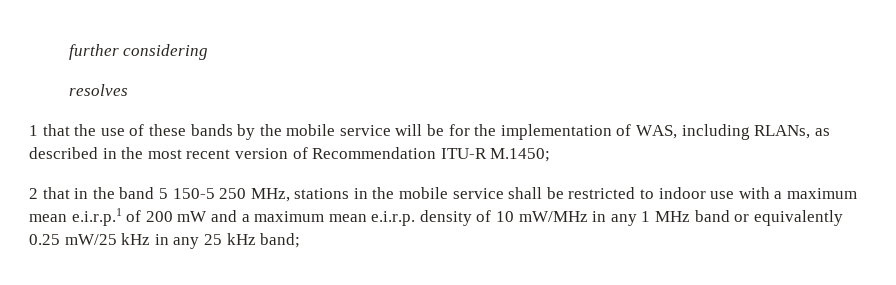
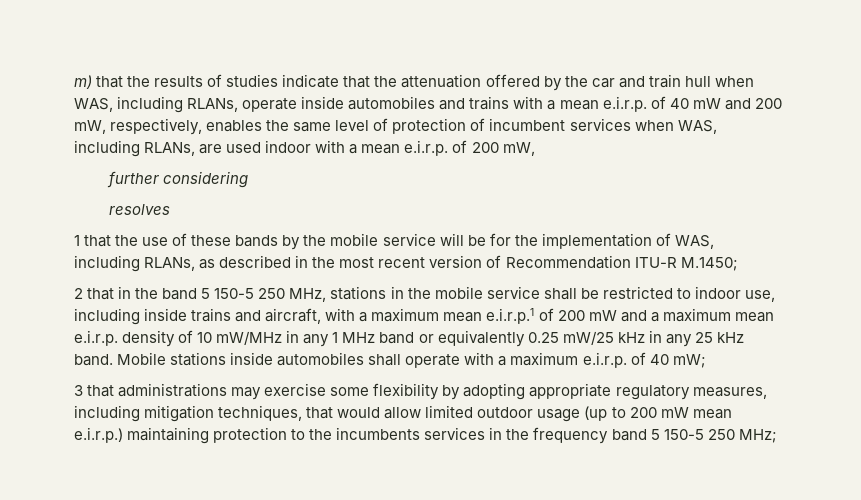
+ m) that the results of studies indicate that the attenuation offered by the car and train hull when WAS, including RLANs, operate inside automobiles and trains with a mean e.i.r.p. of 40 mW and 200 mW, respectively, enables the same level of protection of incumbent services when WAS, including RLANs, are used indoor with a mean e.i.r.p. of 200 mW,
- 2 that in the band 5 150-5 250 MHz, stations in the mobile service shall be restricted to indoor use with a maximum mean e.i.r.p.1 of 200 mW and a maximum mean e.i.r.p. density of 10 mW/MHz in any 1 MHz band or equivalently 0.25 mW/25 kHz in any 25 kHz band;
+ 2 that in the band 5 150-5 250 MHz, stations in the mobile service shall be restricted to indoor use, including inside trains and aircraft, with a maximum mean e.i.r.p.1 of 200 mW and a maximum mean e.i.r.p. density of 10 mW/MHz in any 1 MHz band or equivalently 0.25 mW/25 kHz in any 25 kHz band. Mobile stations inside automobiles shall operate with a maximum e.i.r.p. of 40 mW;
+ 3 that administrations may exercise some flexibility by adopting appropriate regulatory measures, including mitigation techniques, that would allow limited outdoor usage (up to 200 mW mean e.i.r.p.) maintaining protection to the incumbents services in the frequency band 5 150-5 250 MHz;

